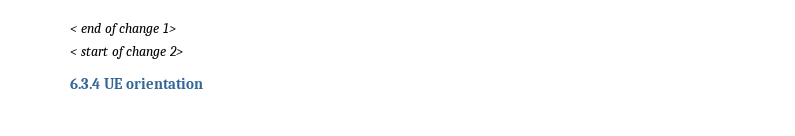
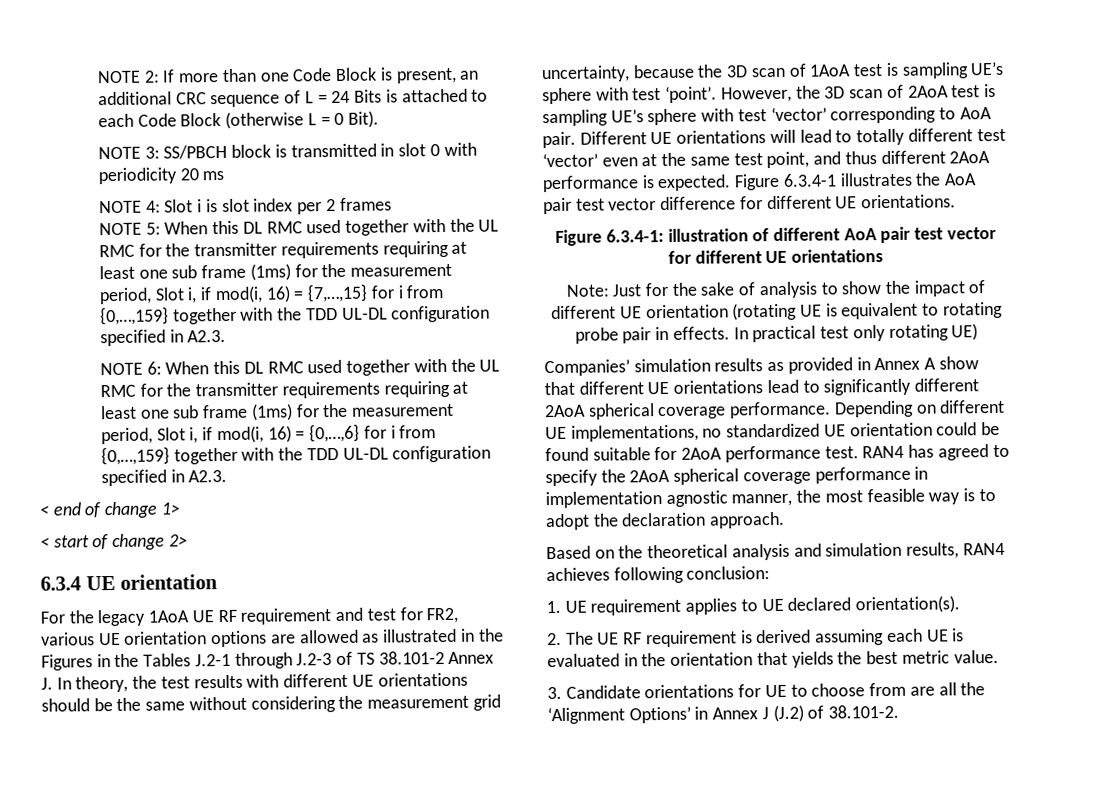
+ NOTE 2: If more than one Code Block is present, an additional CRC sequence of L = 24 Bits is attached to each Code Block (otherwise L = 0 Bit).
+ NOTE 3: SS/PBCH block is transmitted in slot 0 with periodicity 20 ms
+ NOTE 4: Slot i is slot index per 2 frames
+ NOTE 5: When this DL RMC used together with the UL RMC for the transmitter requirements requiring at least one sub frame (1ms) for the measurement period, Slot i, if mod(i, 16) = {7,…,15} for i from {0,…,159} together with the TDD UL-DL configuration specified in A2.3.
+ NOTE 6: When this DL RMC used together with the UL RMC for the transmitter requirements requiring at least one sub frame (1ms) for the measurement period, Slot i, if mod(i, 16) = {0,…,6} for i from {0,…,159} together with the TDD UL-DL configuration specified in A2.3.
+ For the legacy 1AoA UE RF requirement and test for FR2, various UE orientation options are allowed as illustrated in the Figures in the Tables J.2-1 through J.2-3 of TS 38.101-2 Annex J. In theory, the test results with different UE orientations should be the same without considering the measurement grid uncertainty, because the 3D scan of 1AoA test is sampling UE’s sphere with test ‘point’. However, the 3D scan of 2AoA test is sampling UE’s sphere with test ‘vector’ corresponding to AoA pair. Different UE orientations will lead to totally different test ‘vector’ even at the same test point, and thus different 2AoA performance is expected. Figure 6.3.4-1 illustrates the AoA pair test vector difference for different UE orientations.
+ Figure 6.3.4-1: illustration of different AoA pair test vector for different UE orientations
+ Note: Just for the sake of analysis to show the impact of different UE orientation (rotating UE is equivalent to rotating probe pair in effects. In practical test only rotating UE)
+ Companies’ simulation results as provided in Annex A show that different UE orientations lead to significantly different 2AoA spherical coverage performance. Depending on different UE implementations, no standardized UE orientation could be found suitable for 2AoA performance test. RAN4 has agreed to specify the 2AoA spherical coverage performance in implementation agnostic manner, the most feasible way is to adopt the declaration approach.
+ Based on the theoretical analysis and simulation results, RAN4 achieves following conclusion:
+ 1. UE requirement applies to UE declared orientation(s).
+ 2. The UE RF requirement is derived assuming each UE is evaluated in the orientation that yields the best metric value.
+ 3. Candidate orientations for UE to choose from are all the ‘Alignment Options’ in Annex J (J.2) of 38.101-2.

